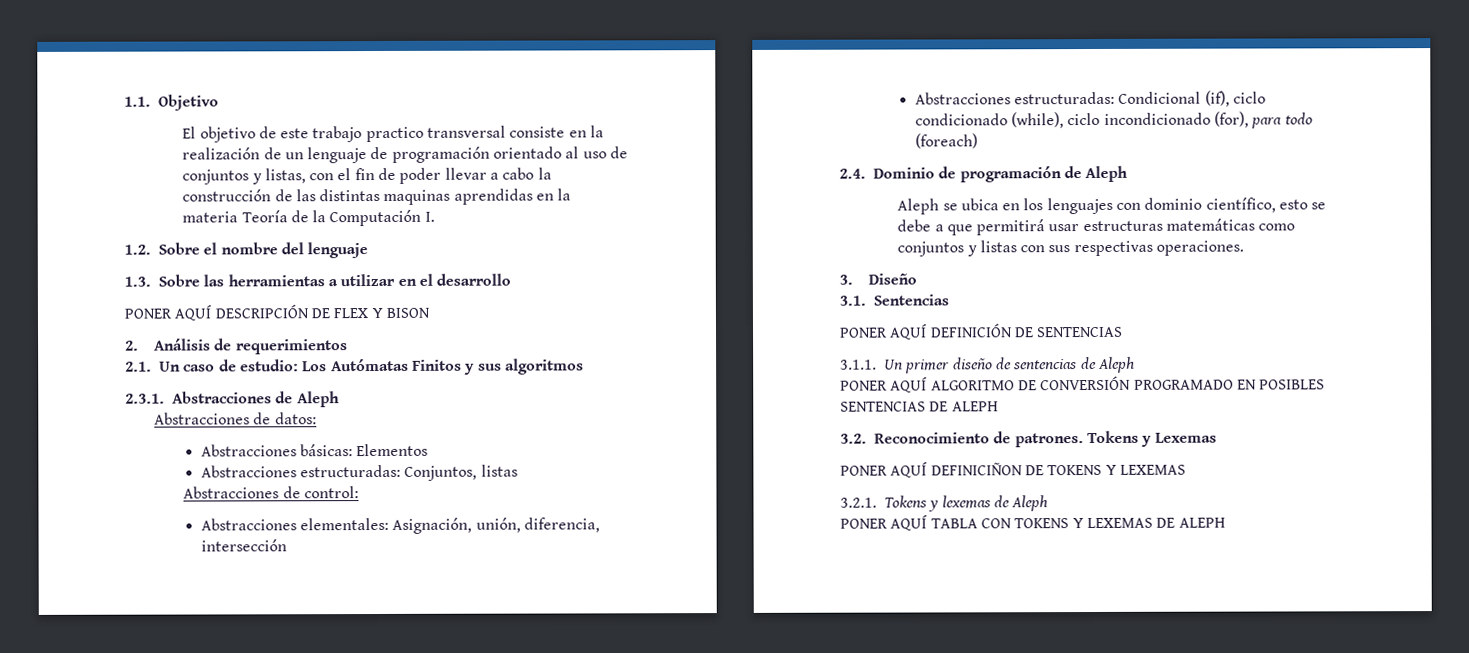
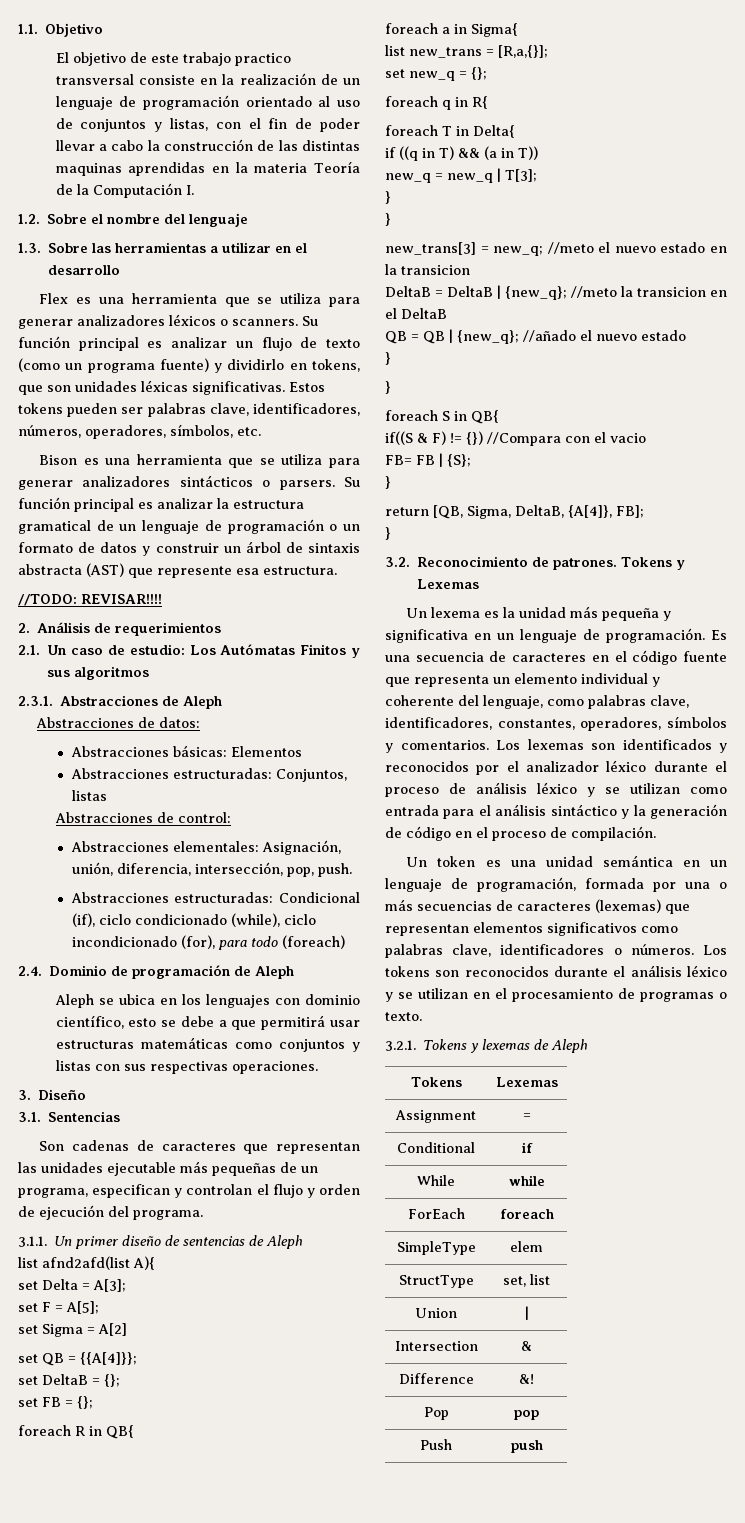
- PONER AQUÍ DESCRIPCIÓN DE FLEX Y BISON
+ Flex es una herramienta que se utiliza para generar analizadores léxicos o scanners. Su función principal es analizar un flujo de texto (como un programa fuente) y dividirlo en tokens, que son unidades léxicas significativas. Estos tokens pueden ser palabras clave, identificadores, números, operadores, símbolos, etc.
+ Bison es una herramienta que se utiliza para generar analizadores sintácticos o parsers. Su función principal es analizar la estructura gramatical de un lenguaje de programación o un formato de datos y construir un árbol de sintaxis abstracta (AST) que represente esa estructura.
+ //TODO: REVISAR!!!!
- Abstracciones elementales: Asignación, unión, diferencia, intersección
+ Abstracciones elementales: Asignación, unión, diferencia, intersección, pop, push.
- PONER AQUÍ DEFINICIÓN DE SENTENCIAS
+ Son cadenas de caracteres que representan las unidades ejecutable más pequeñas de un programa, especifican y controlan el flujo y orden de ejecución del programa.
- PONER AQUÍ ALGORITMO DE CONVERSIÓN PROGRAMADO EN POSIBLES SENTENCIAS DE ALEPH
+ list afnd2afd(list A){
+ set Delta = A[3];
+ set F = A[5];
+ set Sigma = A[2]
+ set QB = {{A[4]}};
+ set DeltaB = {};
+ set FB = {};
+ foreach R in QB{
+ foreach a in Sigma{
+ list new_trans = [R,a,{}];
+ set new_q = {};
+ foreach q in R{
+ foreach T in Delta{
+ if ((q in T) && (a in T))
+ new_q = new_q | T[3];
+ }
+ }
+ new_trans[3] = new_q; //meto el nuevo estado en la transicion
+ DeltaB = DeltaB | {new_q}; //meto la transicion en el DeltaB
+ QB = QB | {new_q}; //añado el nuevo estado
+ }
+ }
+ foreach S in QB{
+ if((S & F) != {}) //Compara con el vacio
+ FB= FB | {S};
+ }
+ return [QB, Sigma, DeltaB, {A[4]}, FB];
+ }
- PONER AQUÍ DEFINICIÑON DE TOKENS Y LEXEMAS
+ Un lexema es la unidad más pequeña y significativa en un lenguaje de programación. Es una secuencia de caracteres en el código fuente que representa un elemento individual y coherente del lenguaje, como palabras clave, identificadores, constantes, operadores, símbolos y comentarios. Los lexemas son identificados y reconocidos por el analizador léxico durante el proceso de análisis léxico y se utilizan como entrada para el análisis sintáctico y la generación de código en el proceso de compilación.
+ Un token es una unidad semántica en un lenguaje de programación, formada por una o más secuencias de caracteres (lexemas) que representan elementos significativos como palabras clave, identificadores o números. Los tokens son reconocidos durante el análisis léxico y se utilizan en el procesamiento de programas o texto.
- PONER AQUÍ TABLA CON TOKENS Y LEXEMAS DE ALEPH
+ Tokens | Lexemas
+ Assignment | =
+ Conditional | if
+ While | while
+ ForEach | foreach
+ SimpleType | elem
+ StructType | set, list
+ Union | |
+ Intersection | &
+ Difference | &!
+ Pop | pop
+ Push | push

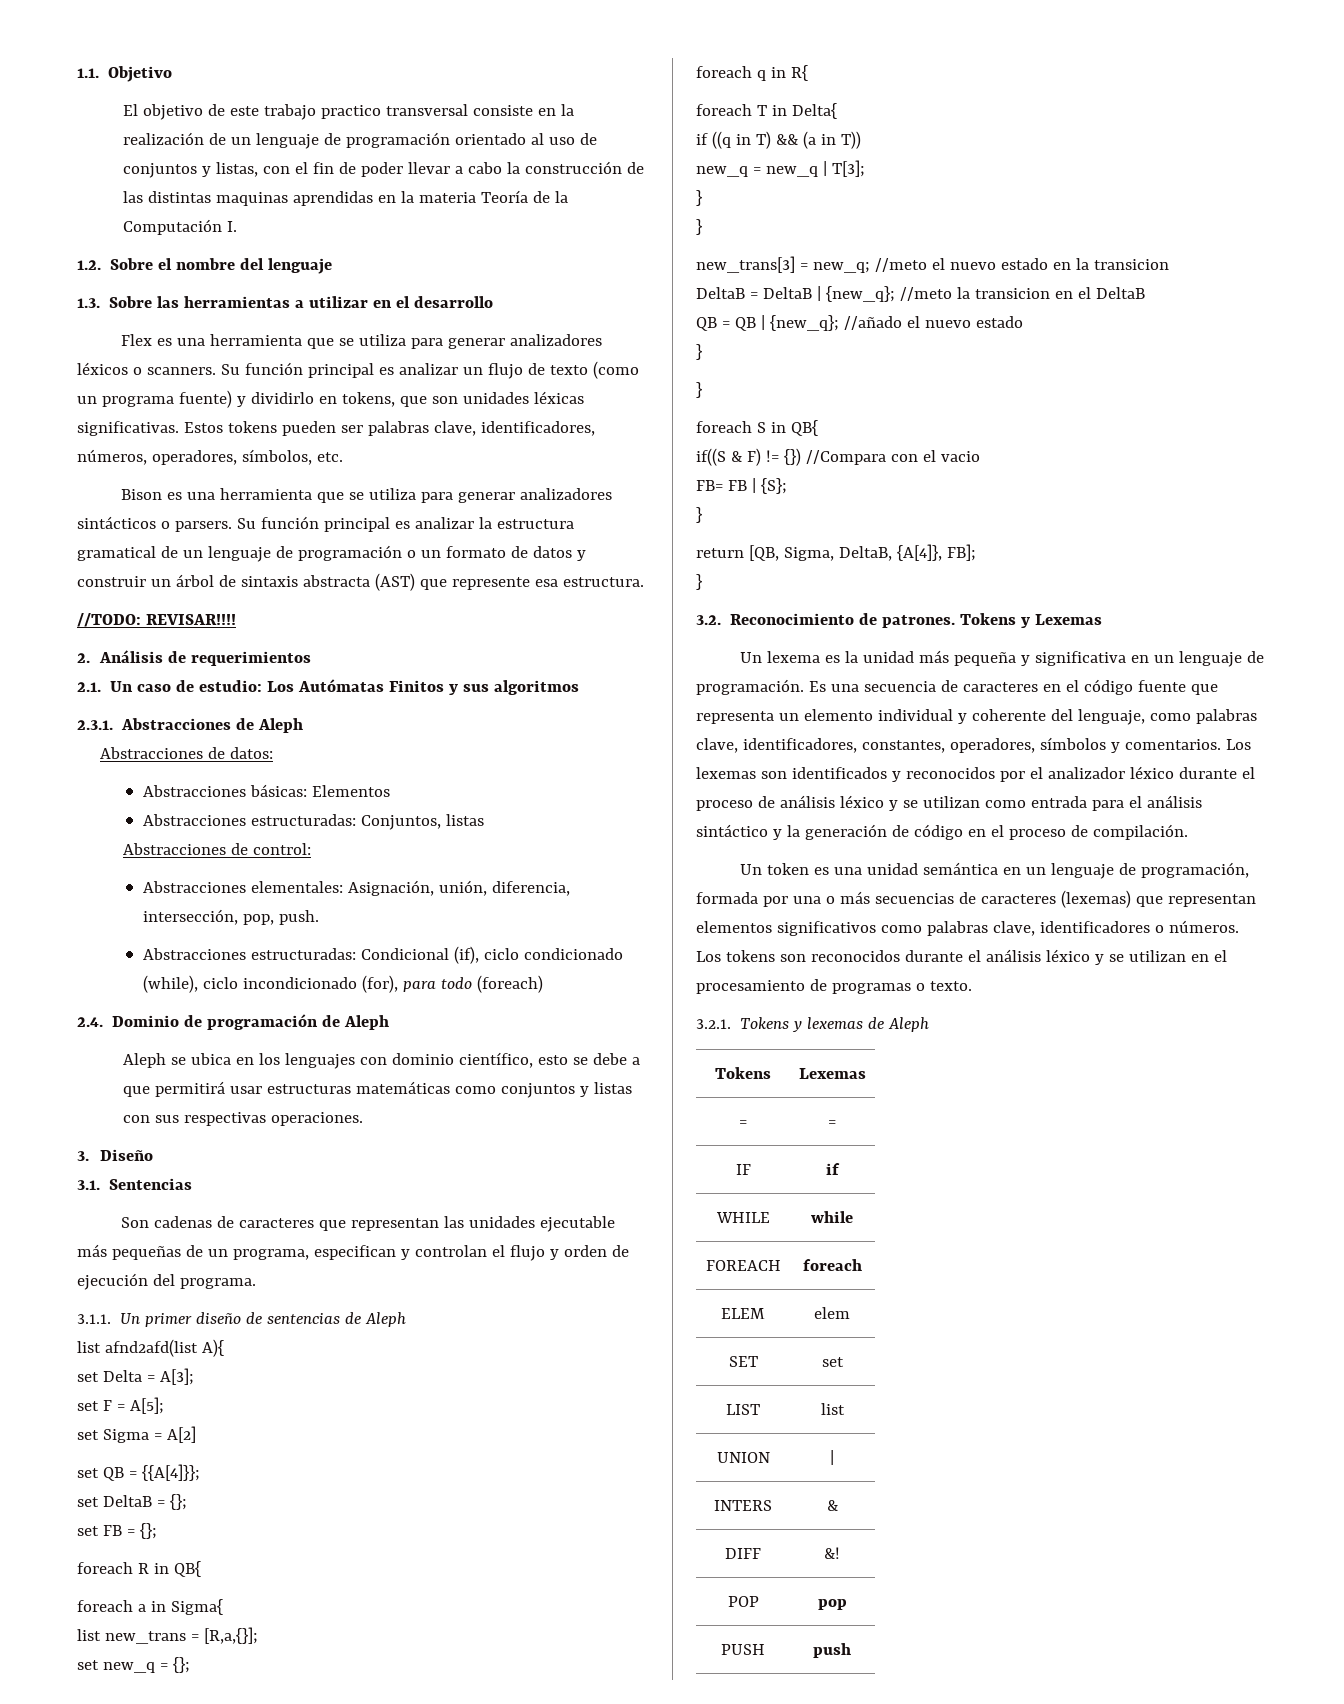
- Assignment | =
+ = | =
- Conditional | if
+ IF | if
- While | while
+ WHILE | while
- ForEach | foreach
+ FOREACH | foreach
- SimpleType | elem
+ ELEM | elem
- StructType | set, list
+ SET | set
+ LIST | list
- Union | |
+ UNION | |
- Intersection | &
+ INTERS | &
- Difference | &!
+ DIFF | &!
- Pop | pop
+ POP | pop
- Push | push
+ PUSH | push

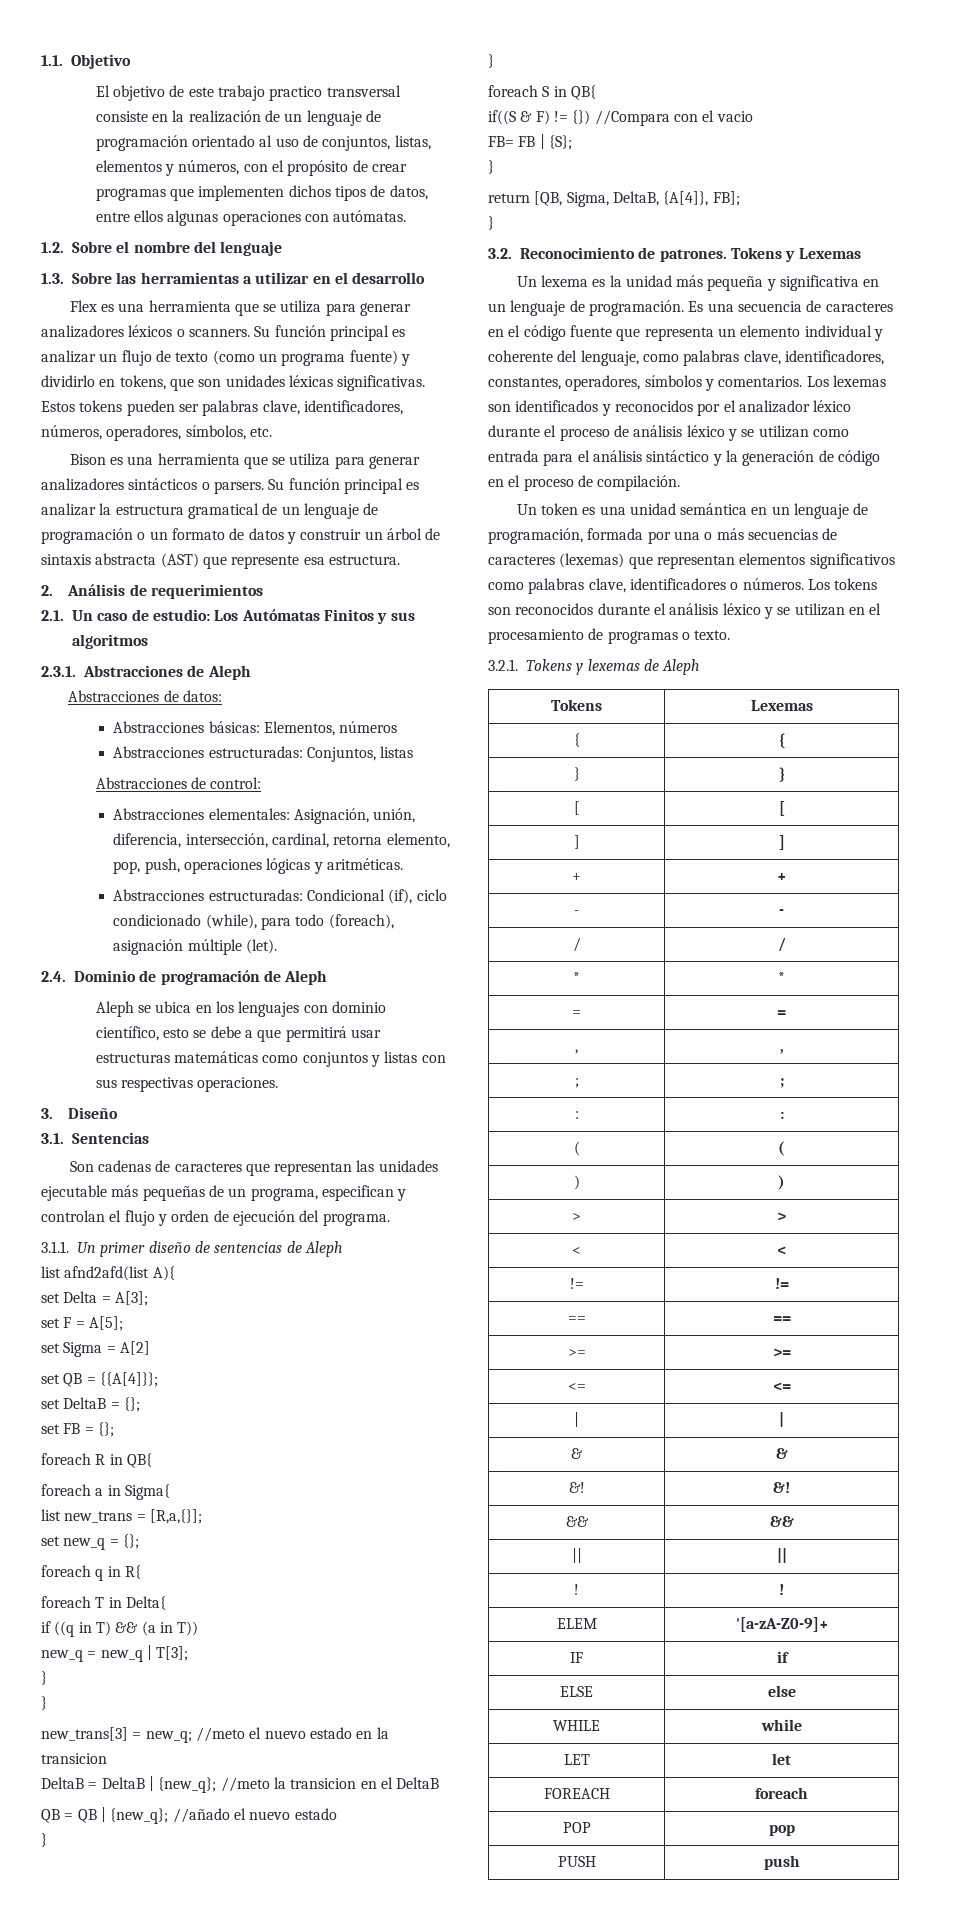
- El objetivo de este trabajo practico transversal consiste en la realización de un lenguaje de programación orientado al uso de conjuntos y listas, con el fin de poder llevar a cabo la construcción de las distintas maquinas aprendidas en la materia Teoría de la Computación I.
+ El objetivo de este trabajo practico transversal consiste en la realización de un lenguaje de programación orientado al uso de conjuntos, listas, elementos y números, con el propósito de crear programas que implementen dichos tipos de datos, entre ellos algunas operaciones con autómatas.
- //TODO: REVISAR!!!!
- Abstracciones básicas: Elementos
+ Abstracciones básicas: Elementos, números
- Abstracciones elementales: Asignación, unión, diferencia, intersección, pop, push.
+ Abstracciones elementales: Asignación, unión, diferencia, intersección, cardinal, retorna elemento, pop, push, operaciones lógicas y aritméticas.
- Abstracciones estructuradas: Condicional (if), ciclo condicionado (while), ciclo incondicionado (for), para todo (foreach)
+ Abstracciones estructuradas: Condicional (if), ciclo condicionado (while), para todo (foreach), asignación múltiple (let).
+ { | {
+ } | }
+ [ | [
+ ] | ]
+ + | +
+ - | -
+ / | /
+ * | *
  = | =
+ , | ,
+ ; | ;
+ : | :
+ ( | (
+ ) | )
+ > | >
+ < | <
+ != | !=
+ == | ==
+ >= | >=
+ <= | <=
+ | | |
+ & | &
+ &! | &!
+ && | &&
+ || | ||
+ ! | !
+ ELEM | '[a-zA-Z0-9]+
+ ELSE | else
+ LET | let
- ELEM | elem
- SET | set
- LIST | list
- UNION | |
- INTERS | &
- DIFF | &!

